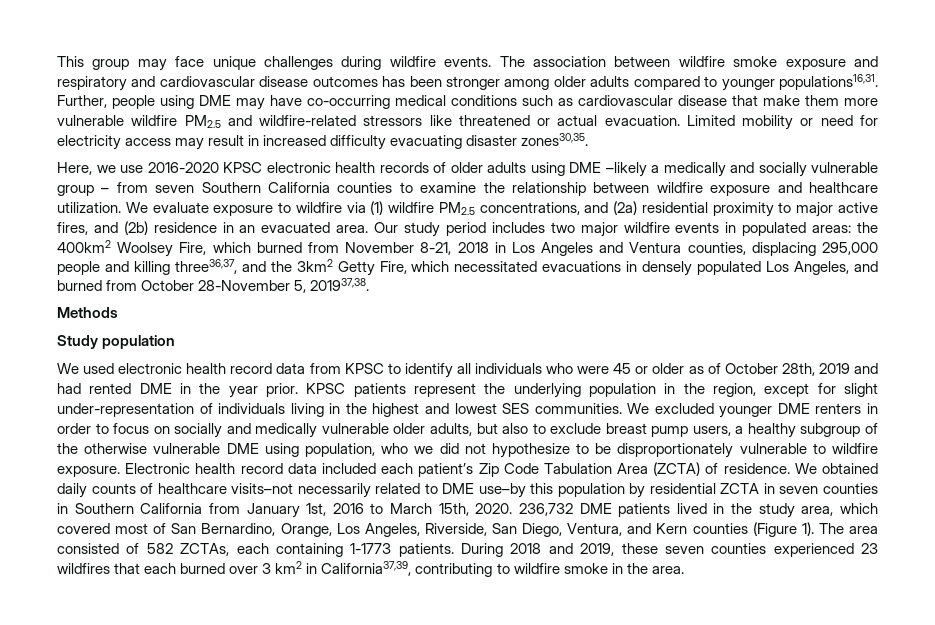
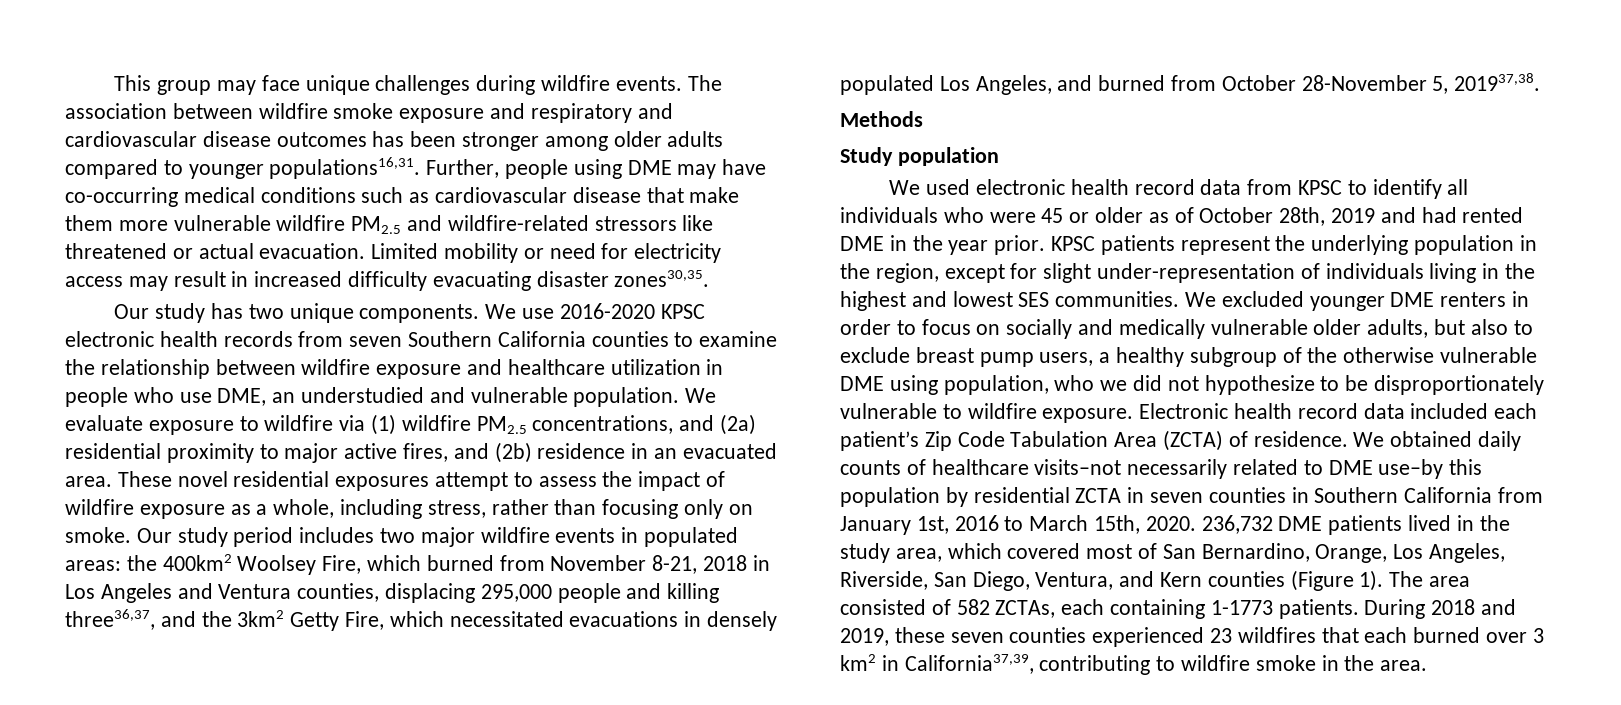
- Here, we use 2016-2020 KPSC electronic health records of older adults using DME –likely a medically and socially vulnerable group – from seven Southern California counties to examine the relationship between wildfire exposure and healthcare utilization.
+ Our study has two unique components. We use 2016-2020 KPSC electronic health records from seven Southern California counties to examine the relationship between wildfire exposure and healthcare utilization in people who use DME, an understudied and vulnerable population.
+ These novel residential exposures attempt to assess the impact of wildfire exposure as a whole, including stress, rather than focusing only on smoke.

